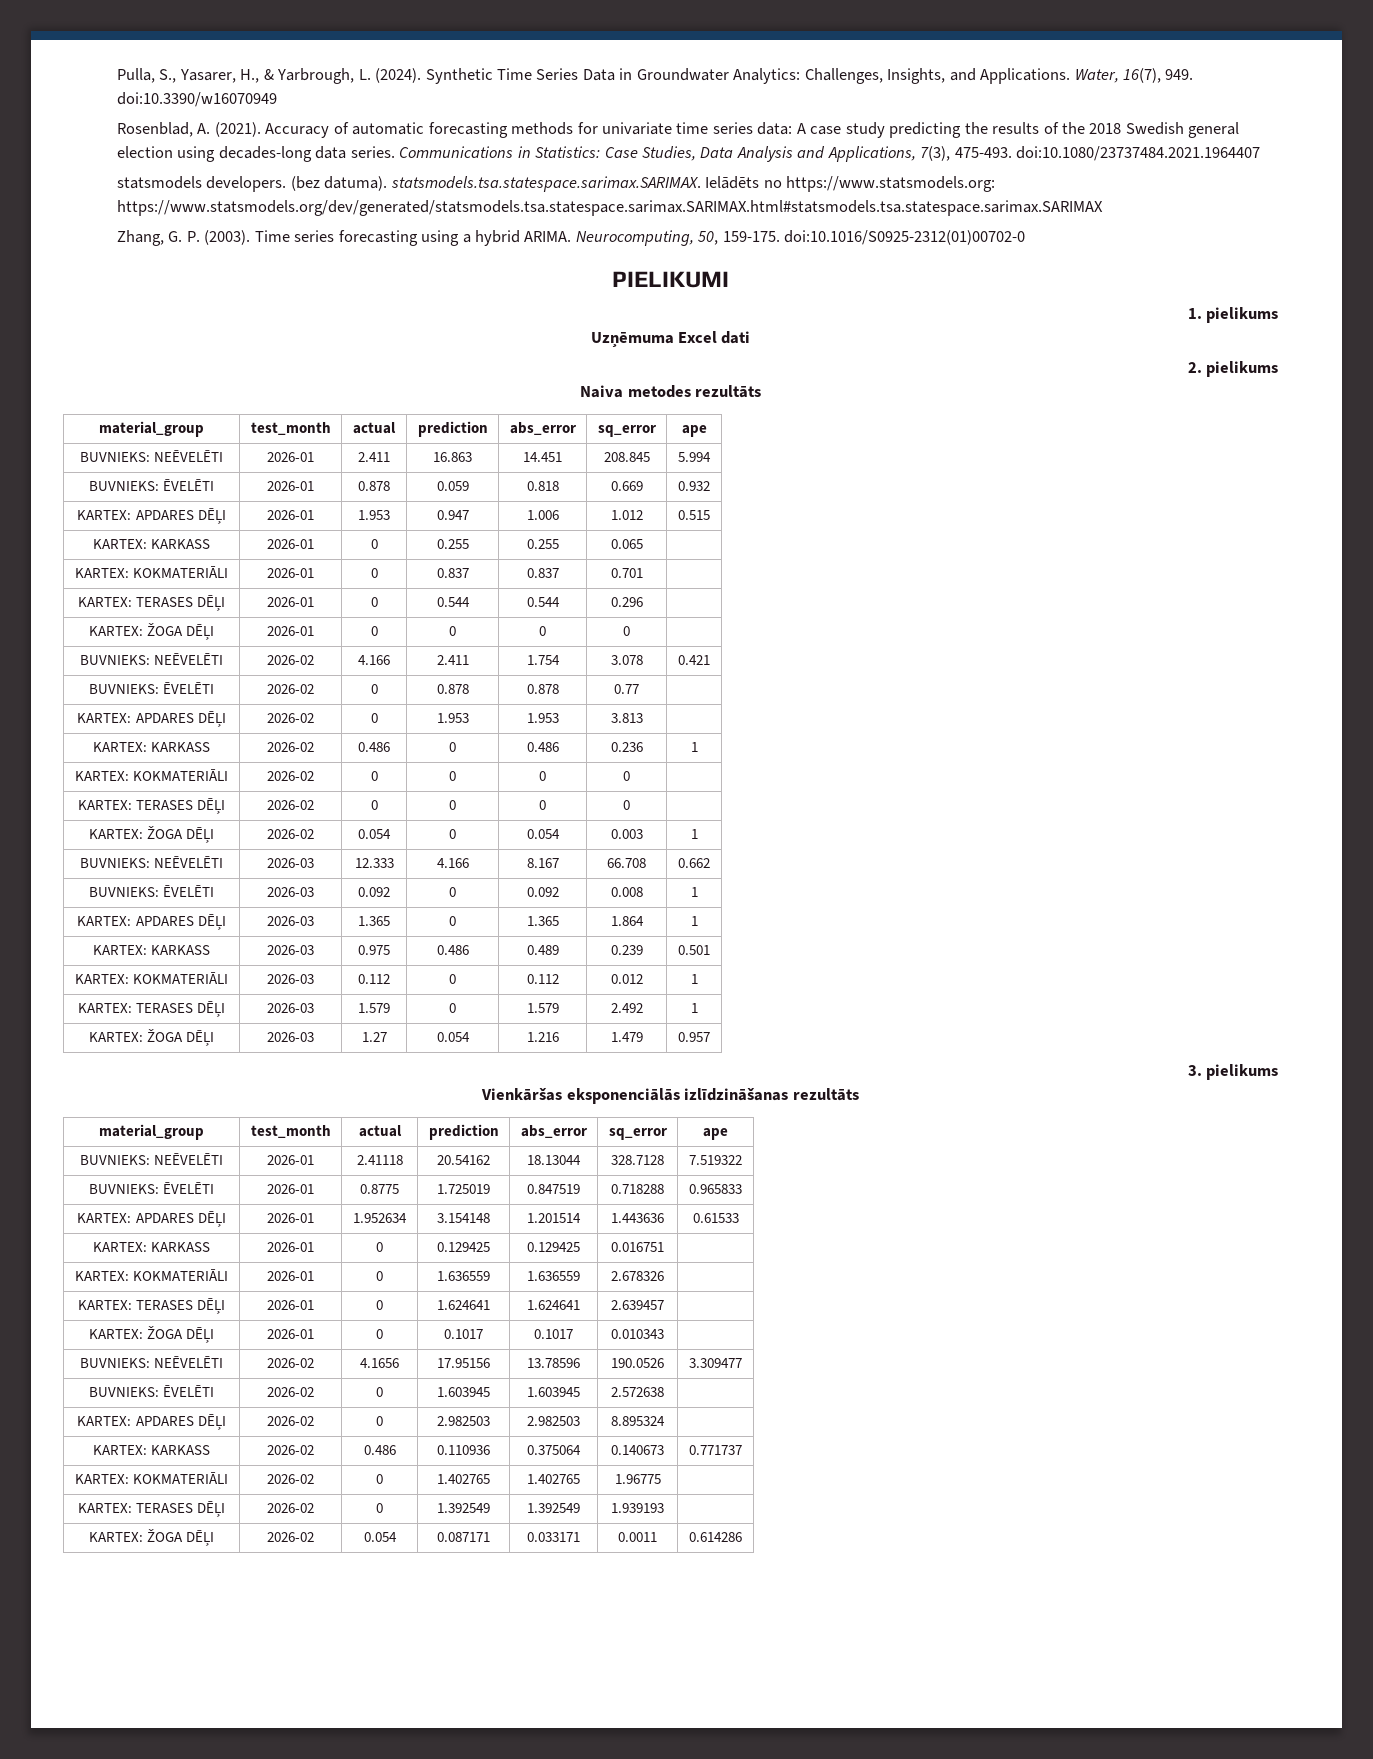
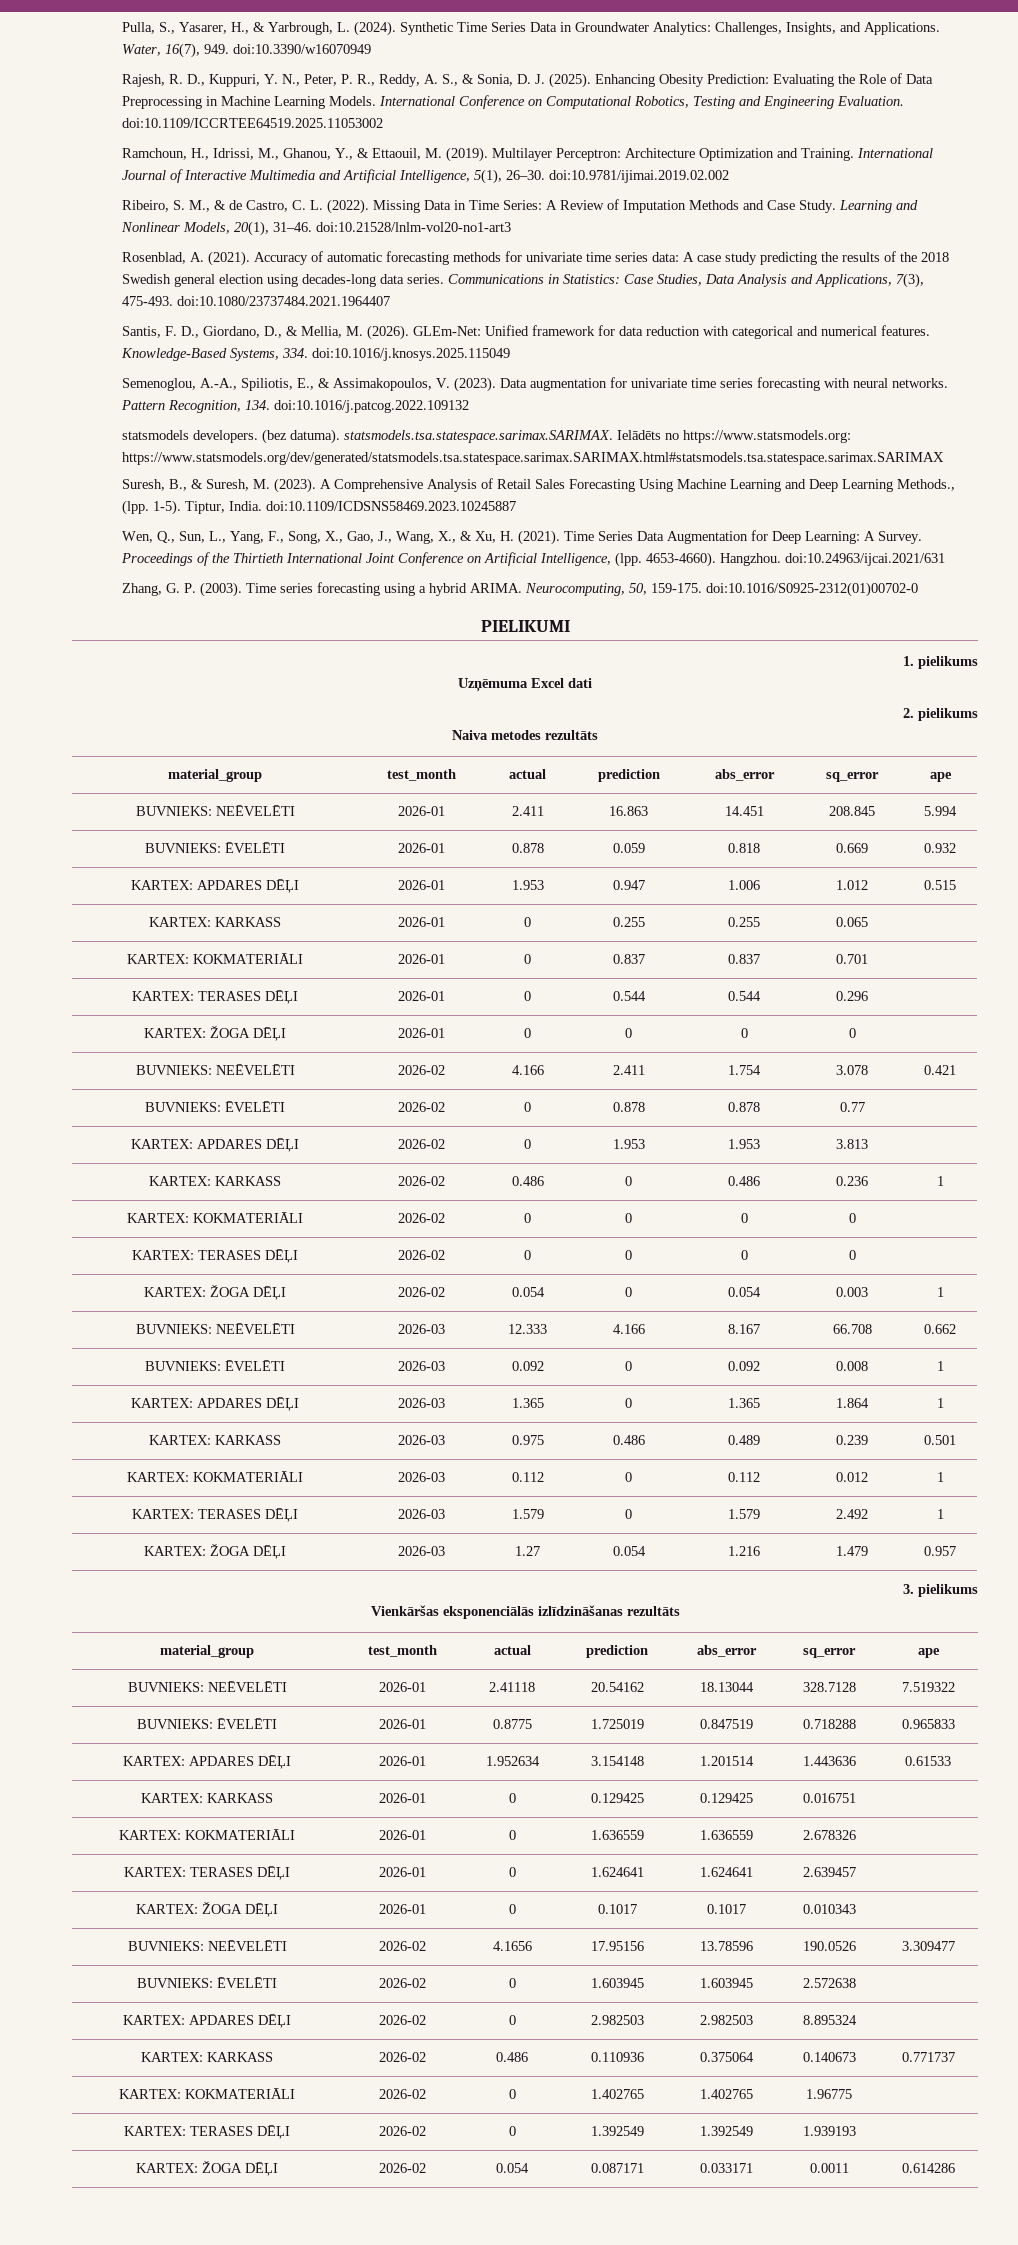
+ Rajesh, R. D., Kuppuri, Y. N., Peter, P. R., Reddy, A. S., & Sonia, D. J. (2025). Enhancing Obesity Prediction: Evaluating the Role of Data Preprocessing in Machine Learning Models. International Conference on Computational Robotics, Testing and Engineering Evaluation. doi:10.1109/ICCRTEE64519.2025.11053002
+ Ramchoun, H., Idrissi, M., Ghanou, Y., & Ettaouil, M. (2019). Multilayer Perceptron: Architecture Optimization and Training. International Journal of Interactive Multimedia and Artificial Intelligence, 5(1), 26–30. doi:10.9781/ijimai.2019.02.002
+ Ribeiro, S. M., & de Castro, C. L. (2022). Missing Data in Time Series: A Review of Imputation Methods and Case Study. Learning and Nonlinear Models, 20(1), 31–46. doi:10.21528/lnlm-vol20-no1-art3
+ Santis, F. D., Giordano, D., & Mellia, M. (2026). GLEm-Net: Unified framework for data reduction with categorical and numerical features. Knowledge-Based Systems, 334. doi:10.1016/j.knosys.2025.115049
+ Semenoglou, A.-A., Spiliotis, E., & Assimakopoulos, V. (2023). Data augmentation for univariate time series forecasting with neural networks. Pattern Recognition, 134. doi:10.1016/j.patcog.2022.109132
+ Suresh, B., & Suresh, M. (2023). A Comprehensive Analysis of Retail Sales Forecasting Using Machine Learning and Deep Learning Methods., (lpp. 1-5). Tiptur, India. doi:10.1109/ICDSNS58469.2023.10245887
+ Wen, Q., Sun, L., Yang, F., Song, X., Gao, J., Wang, X., & Xu, H. (2021). Time Series Data Augmentation for Deep Learning: A Survey. Proceedings of the Thirtieth International Joint Conference on Artificial Intelligence, (lpp. 4653-4660). Hangzhou. doi:10.24963/ijcai.2021/631

